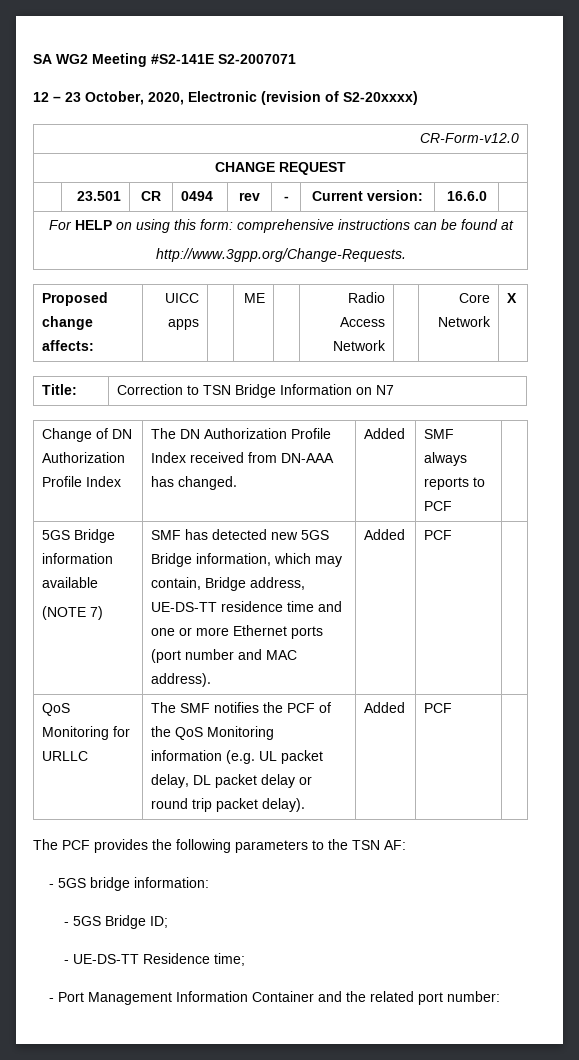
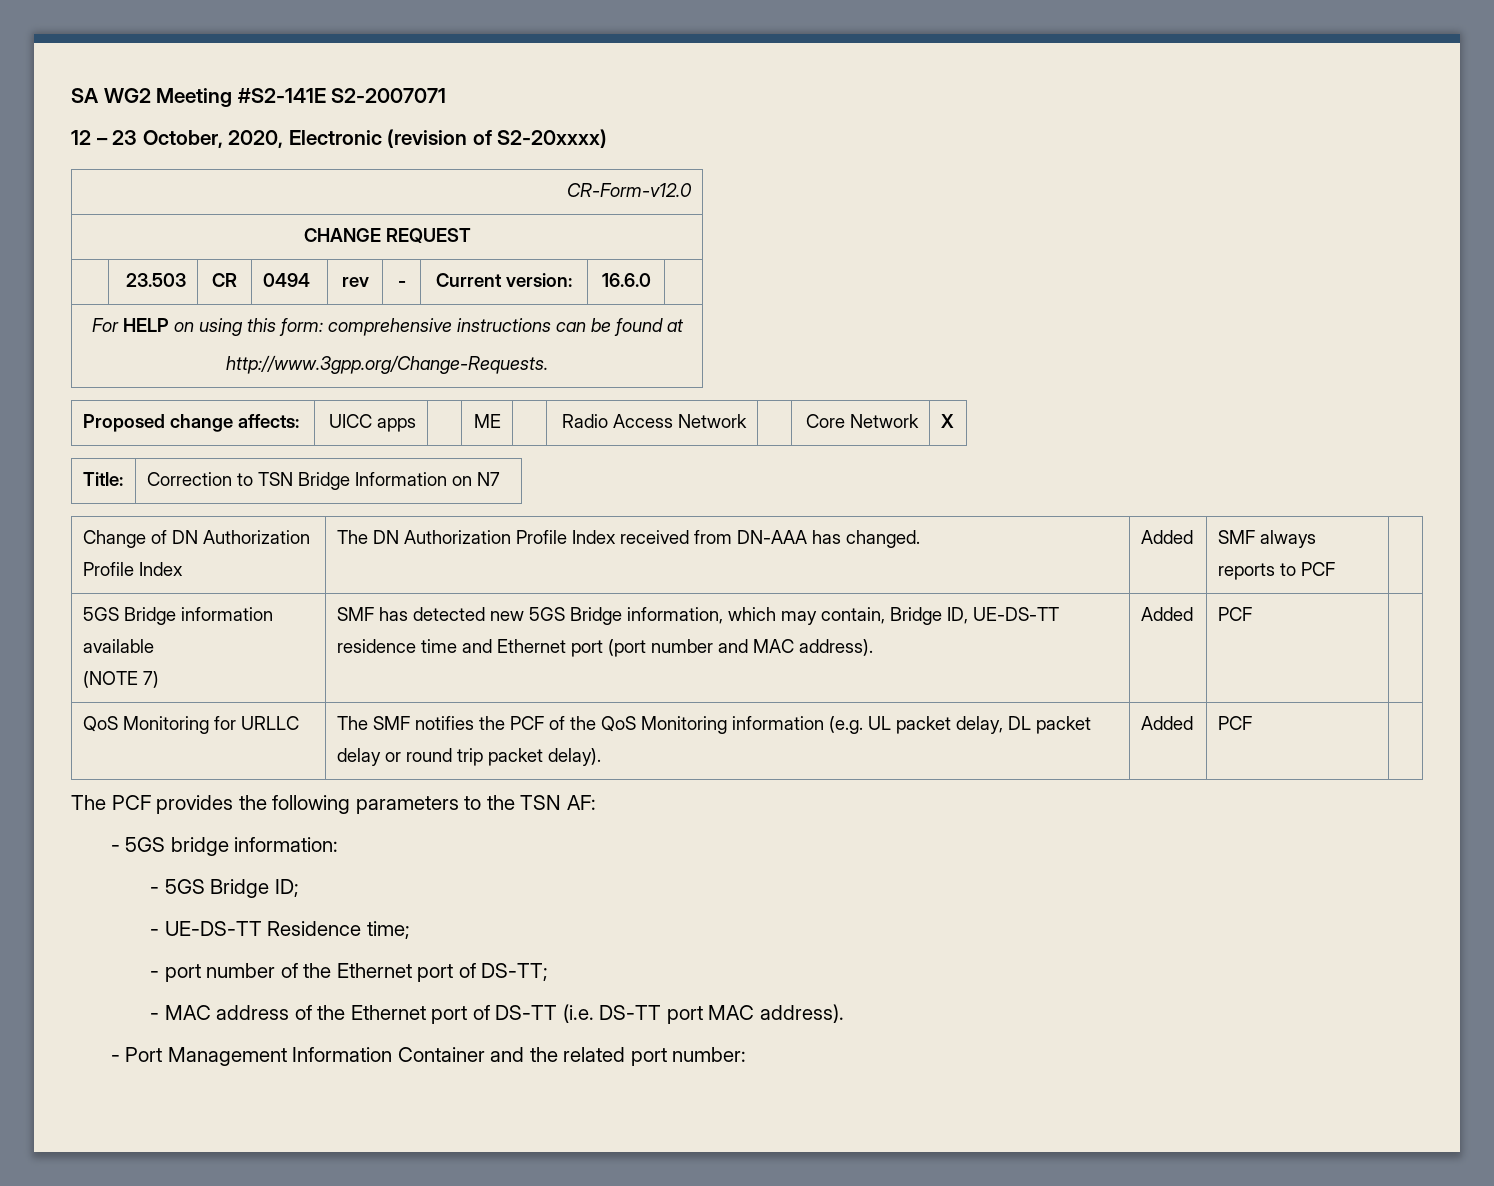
- | 23.501 | CR | 0494 | rev | - | Current version: | 16.6.0 |
+ | 23.503 | CR | 0494 | rev | - | Current version: | 16.6.0 |
  5GS Bridge information available
- (NOTE 7) | SMF has detected new 5GS Bridge information, which may contain, Bridge address, UE-DS-TT residence time and one or more Ethernet ports (port number and MAC address). | Added | PCF |
+ (NOTE 7) | SMF has detected new 5GS Bridge information, which may contain, Bridge ID, UE-DS-TT residence time and Ethernet port (port number and MAC address). | Added | PCF |
+ - port number of the Ethernet port of DS-TT;
+ - MAC address of the Ethernet port of DS-TT (i.e. DS-TT port MAC address).

